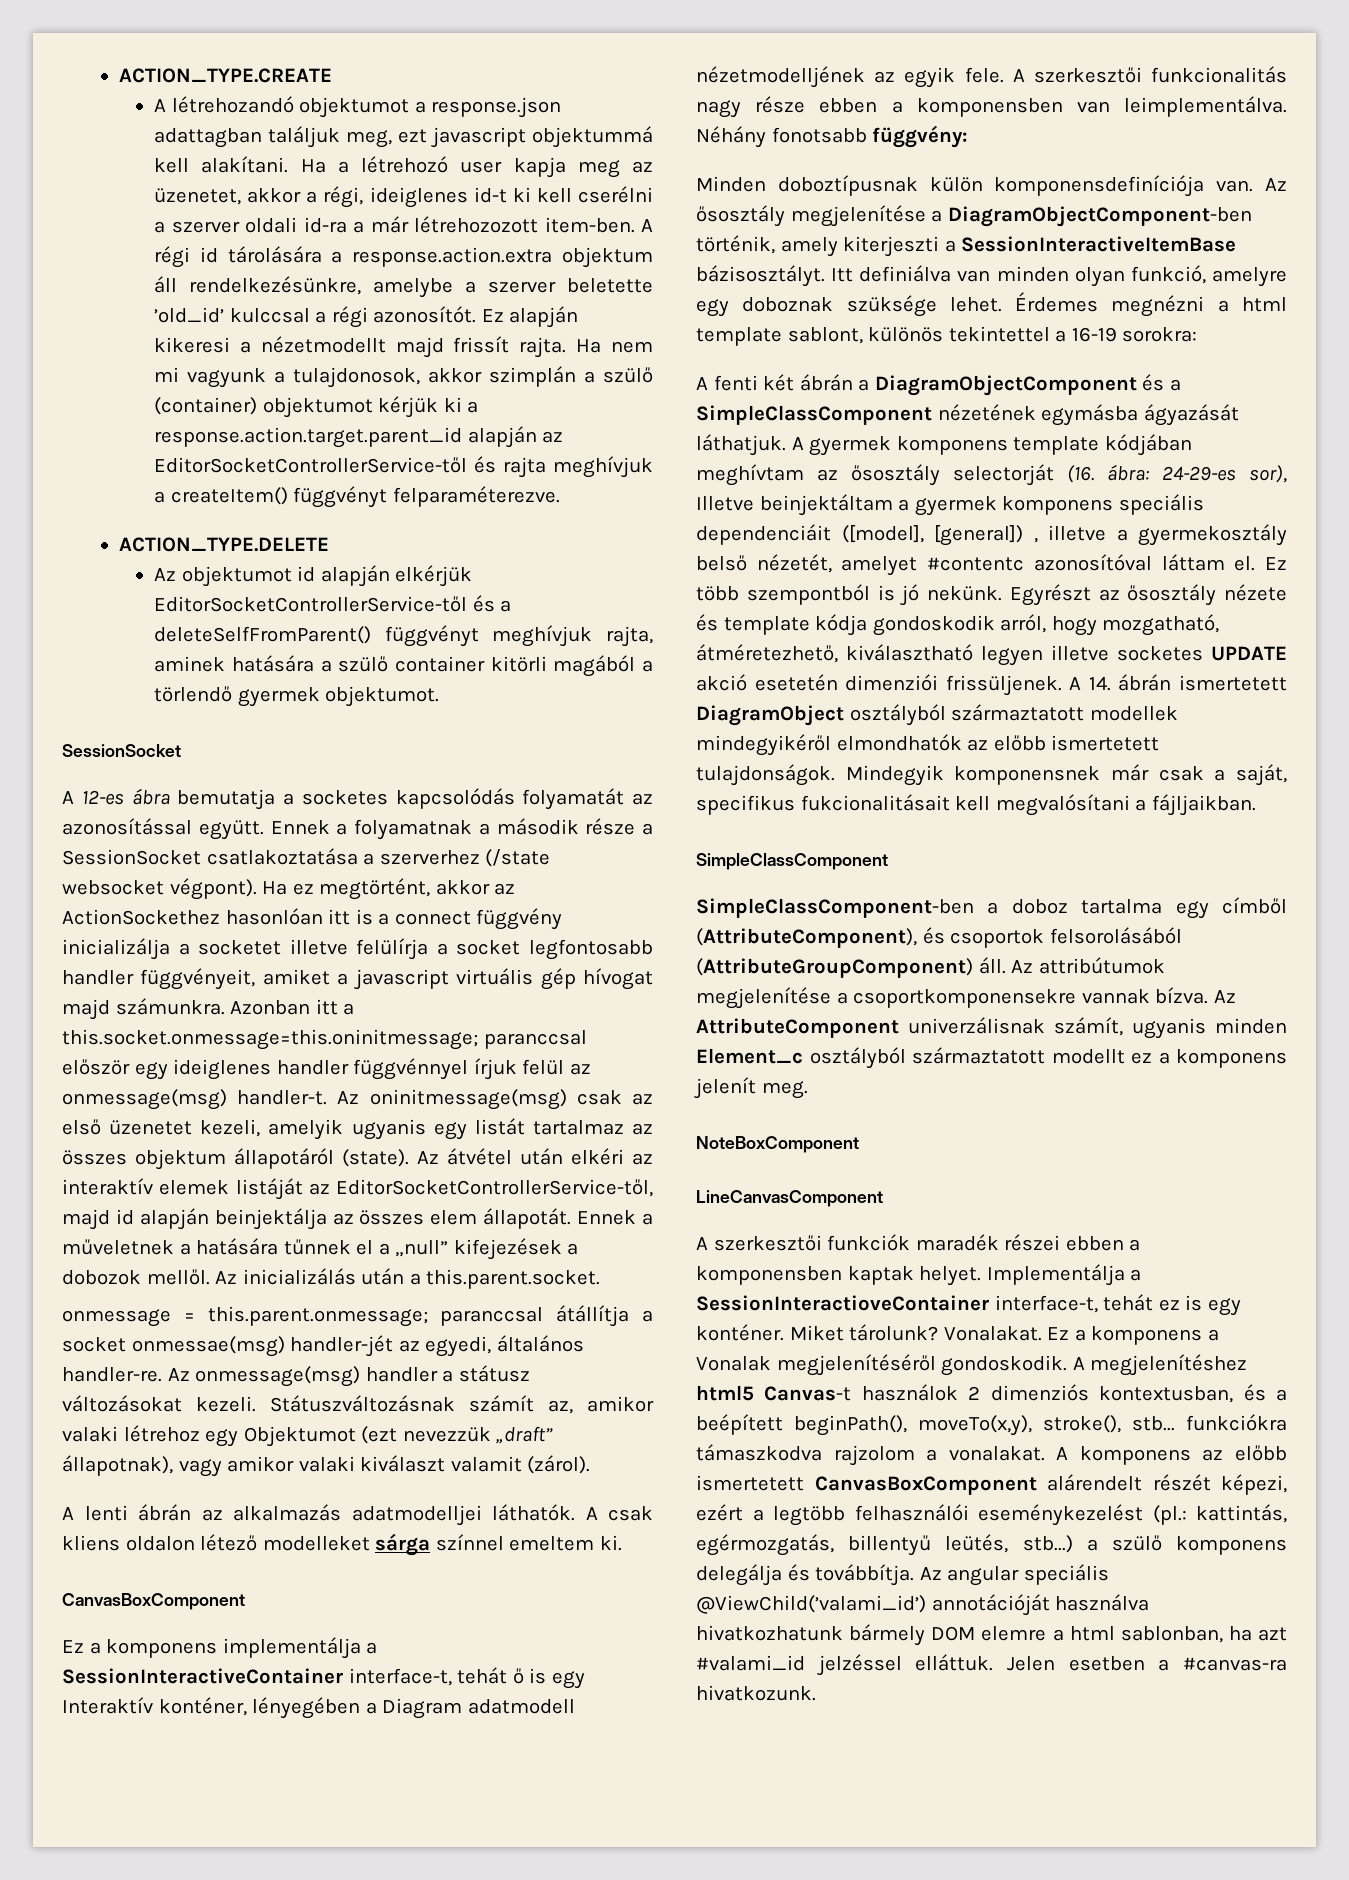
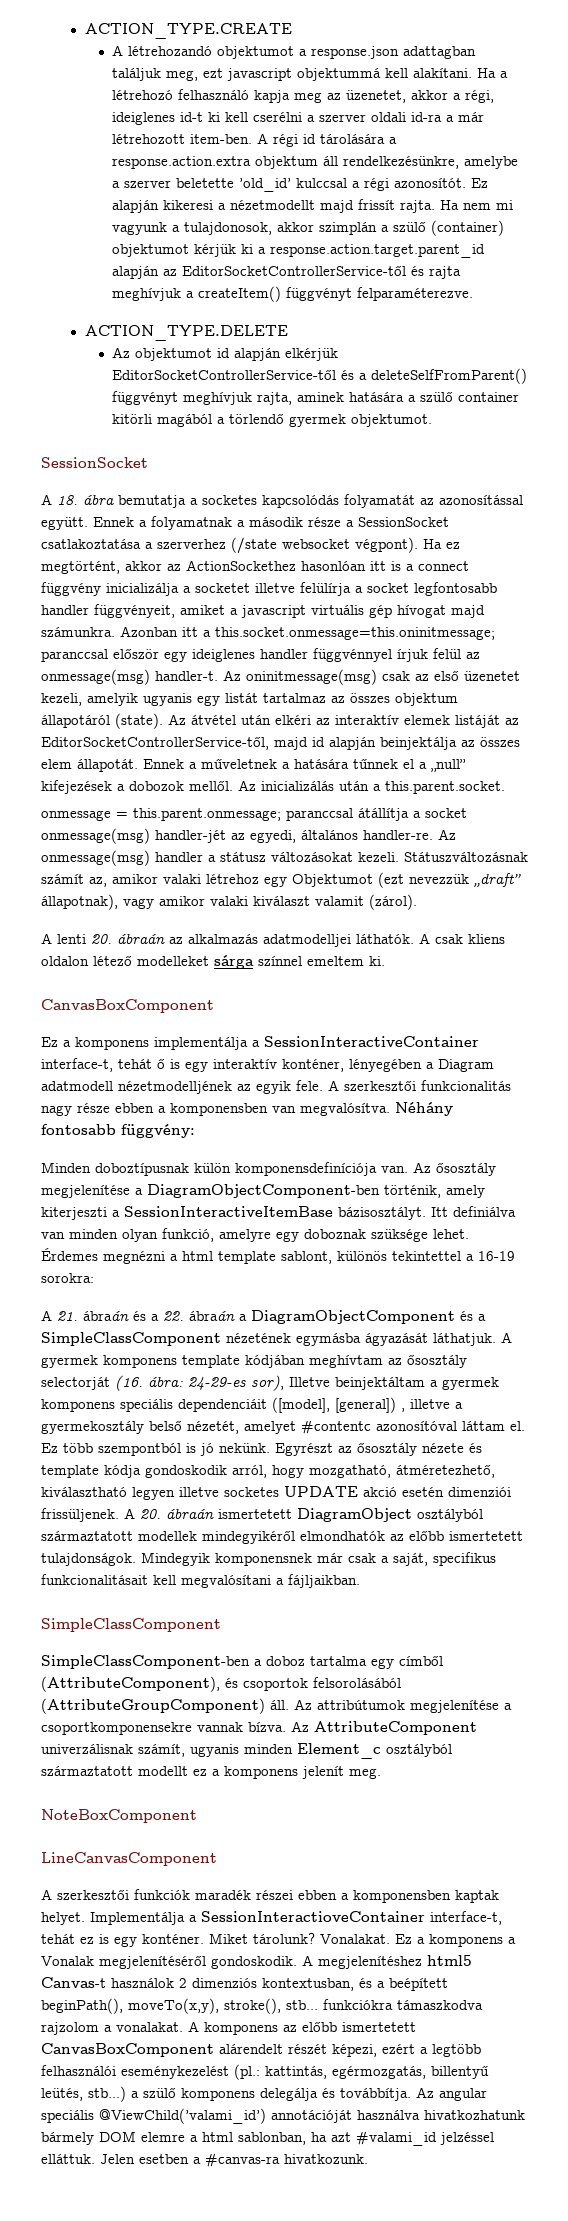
- Ha a létrehozó user kapja meg az üzenetet, akkor a régi, ideiglenes id-t ki kell cserélni a szerver oldali id-ra a már létrehozozott item-ben.
+ Ha a létrehozó felhasználó kapja meg az üzenetet, akkor a régi, ideiglenes id-t ki kell cserélni a szerver oldali id-ra a már létrehozott item-ben.
- A 12-es ábra bemutatja a socketes kapcsolódás folyamatát az azonosítással együtt.
+ A 18. ábra bemutatja a socketes kapcsolódás folyamatát az azonosítással együtt.
- onmessage = this.parent.onmessage; paranccsal átállítja a socket onmessae(msg) handler-jét az egyedi, általános handler-re.
+ onmessage = this.parent.onmessage; paranccsal átállítja a socket onmessage(msg) handler-jét az egyedi, általános handler-re.
- A lenti ábrán az alkalmazás adatmodelljei láthatók.
+ A lenti 20. ábraán az alkalmazás adatmodelljei láthatók.
- Ez a komponens implementálja a SessionInteractiveContainer interface-t, tehát ő is egy Interaktív konténer, lényegében a Diagram adatmodell nézetmodelljének az egyik fele.
+ Ez a komponens implementálja a SessionInteractiveContainer interface-t, tehát ő is egy interaktív konténer, lényegében a Diagram adatmodell nézetmodelljének az egyik fele.
- A szerkesztői funkcionalitás nagy része ebben a komponensben van leimplementálva. Néhány fonotsabb függvény:
+ A szerkesztői funkcionalitás nagy része ebben a komponensben van megvalósítva. Néhány fontosabb függvény:
- A fenti két ábrán a DiagramObjectComponent és a SimpleClassComponent nézetének egymásba ágyazását láthatjuk.
+ A 21. ábraán és a 22. ábraán a DiagramObjectComponent és a SimpleClassComponent nézetének egymásba ágyazását láthatjuk.
- Egyrészt az ősosztály nézete és template kódja gondoskodik arról, hogy mozgatható, átméretezhető, kiválasztható legyen illetve socketes UPDATE akció esetetén dimenziói frissüljenek.
+ Egyrészt az ősosztály nézete és template kódja gondoskodik arról, hogy mozgatható, átméretezhető, kiválasztható legyen illetve socketes UPDATE akció esetén dimenziói frissüljenek.
- A 14. ábrán ismertetett DiagramObject osztályból származtatott modellek mindegyikéről elmondhatók az előbb ismertetett tulajdonságok.
+ A 20. ábraán ismertetett DiagramObject osztályból származtatott modellek mindegyikéről elmondhatók az előbb ismertetett tulajdonságok.
- Mindegyik komponensnek már csak a saját, specifikus fukcionalitásait kell megvalósítani a fájljaikban.
+ Mindegyik komponensnek már csak a saját, specifikus funkcionalitásait kell megvalósítani a fájljaikban.

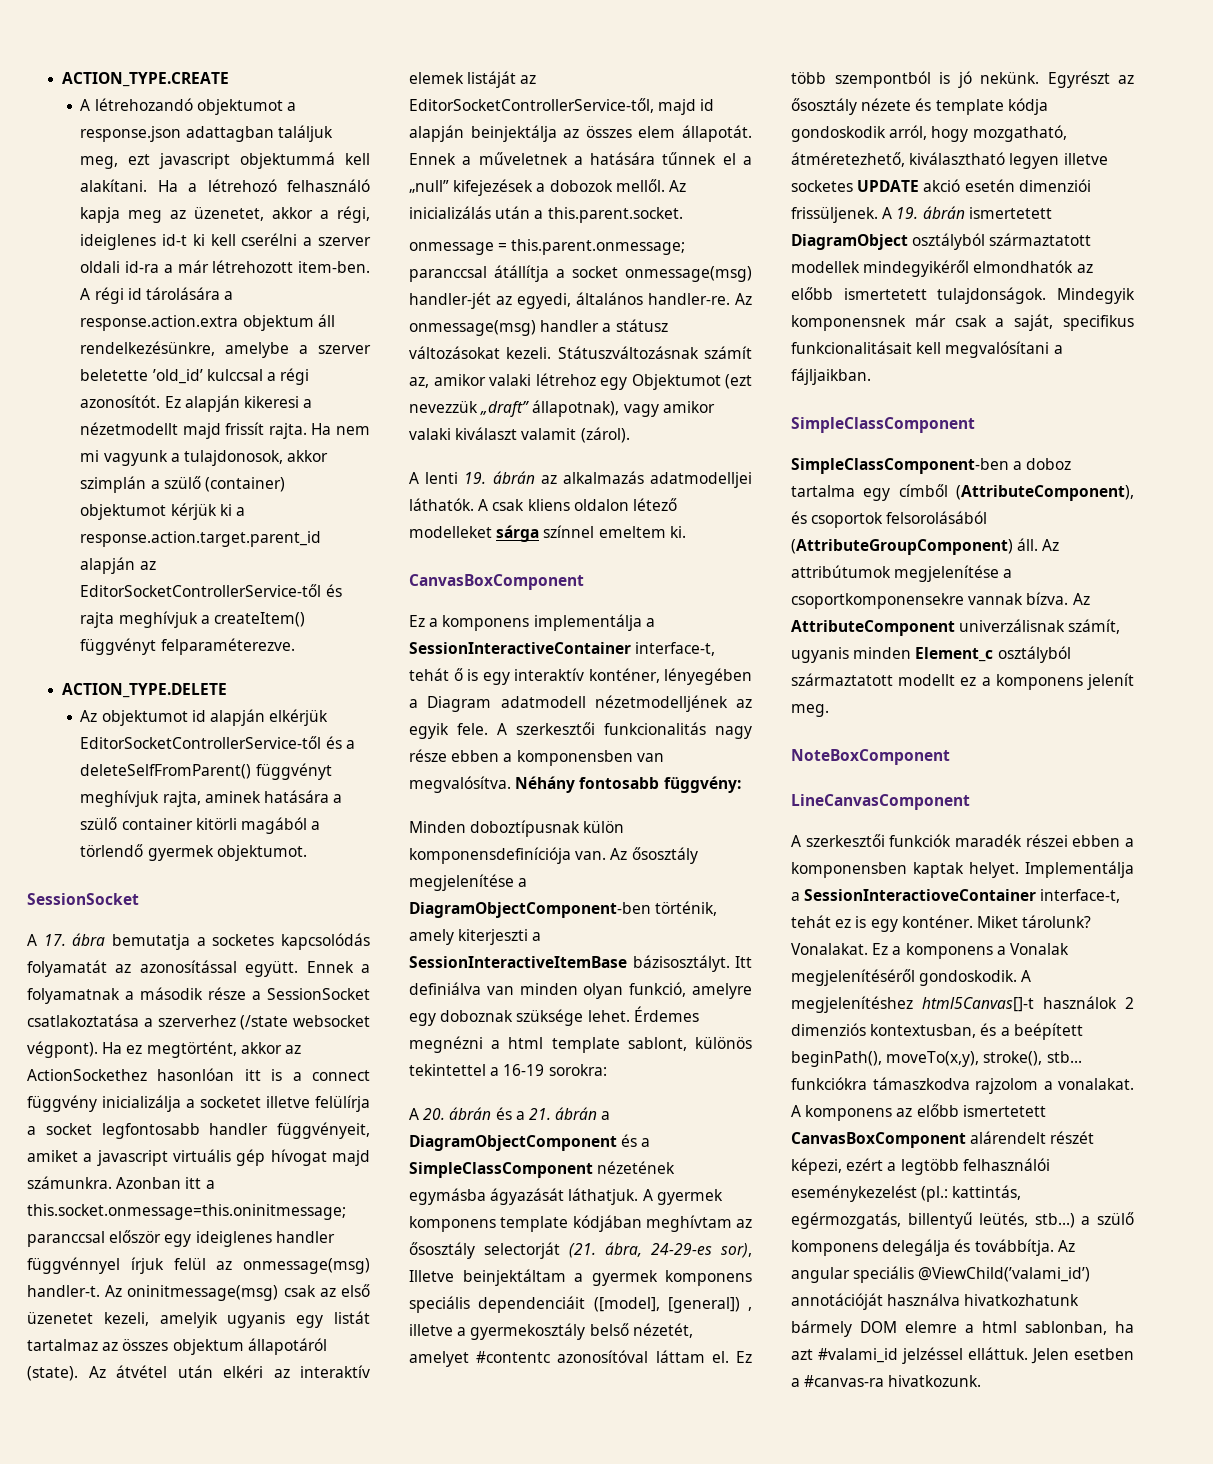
- A 18. ábra bemutatja a socketes kapcsolódás folyamatát az azonosítással együtt.
+ A 17. ábra bemutatja a socketes kapcsolódás folyamatát az azonosítással együtt.
- A lenti 20. ábraán az alkalmazás adatmodelljei láthatók.
+ A lenti 19. ábrán az alkalmazás adatmodelljei láthatók.
- A 21. ábraán és a 22. ábraán a DiagramObjectComponent és a SimpleClassComponent nézetének egymásba ágyazását láthatjuk.
+ A 20. ábrán és a 21. ábrán a DiagramObjectComponent és a SimpleClassComponent nézetének egymásba ágyazását láthatjuk.
- A gyermek komponens template kódjában meghívtam az ősosztály selectorját (16. ábra: 24-29-es sor), Illetve beinjektáltam a gyermek komponens speciális dependenciáit ([model], [general]) , illetve a gyermekosztály belső nézetét, amelyet #contentc azonosítóval láttam el.
+ A gyermek komponens template kódjában meghívtam az ősosztály selectorját (21. ábra, 24-29-es sor), Illetve beinjektáltam a gyermek komponens speciális dependenciáit ([model], [general]) , illetve a gyermekosztály belső nézetét, amelyet #contentc azonosítóval láttam el.
- A 20. ábraán ismertetett DiagramObject osztályból származtatott modellek mindegyikéről elmondhatók az előbb ismertetett tulajdonságok.
+ A 19. ábrán ismertetett DiagramObject osztályból származtatott modellek mindegyikéről elmondhatók az előbb ismertetett tulajdonságok.
- A megjelenítéshez html5 Canvas-t használok 2 dimenziós kontextusban, és a beépített beginPath(), moveTo(x,y), stroke(), stb... funkciókra támaszkodva rajzolom a vonalakat.
+ A megjelenítéshez html5Canvas[]-t használok 2 dimenziós kontextusban, és a beépített beginPath(), moveTo(x,y), stroke(), stb... funkciókra támaszkodva rajzolom a vonalakat.

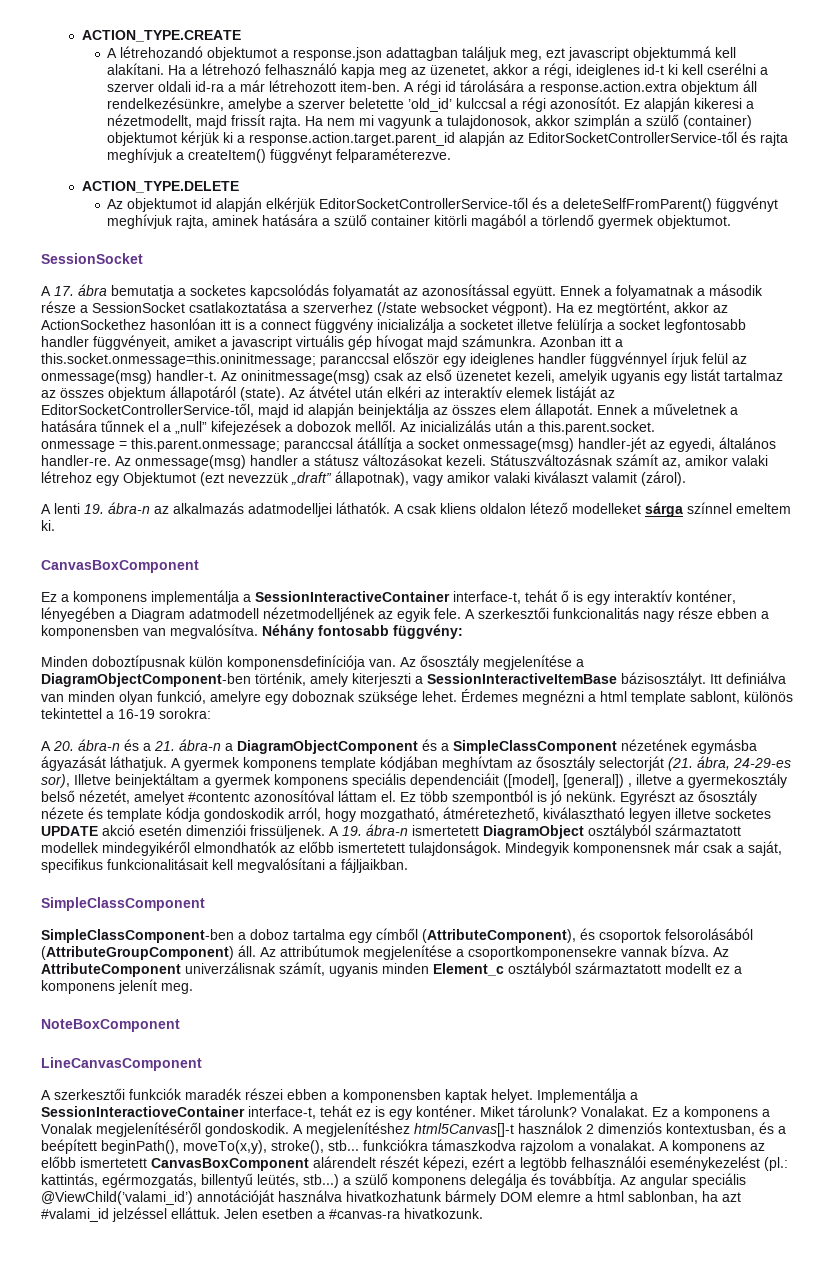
- Ez alapján kikeresi a nézetmodellt majd frissít rajta.
+ Ez alapján kikeresi a nézetmodellt, majd frissít rajta.
- A lenti 19. ábrán az alkalmazás adatmodelljei láthatók.
+ A lenti 19. ábra-n az alkalmazás adatmodelljei láthatók.
- A 20. ábrán és a 21. ábrán a DiagramObjectComponent és a SimpleClassComponent nézetének egymásba ágyazását láthatjuk.
+ A 20. ábra-n és a 21. ábra-n a DiagramObjectComponent és a SimpleClassComponent nézetének egymásba ágyazását láthatjuk.
- A 19. ábrán ismertetett DiagramObject osztályból származtatott modellek mindegyikéről elmondhatók az előbb ismertetett tulajdonságok.
+ A 19. ábra-n ismertetett DiagramObject osztályból származtatott modellek mindegyikéről elmondhatók az előbb ismertetett tulajdonságok.

